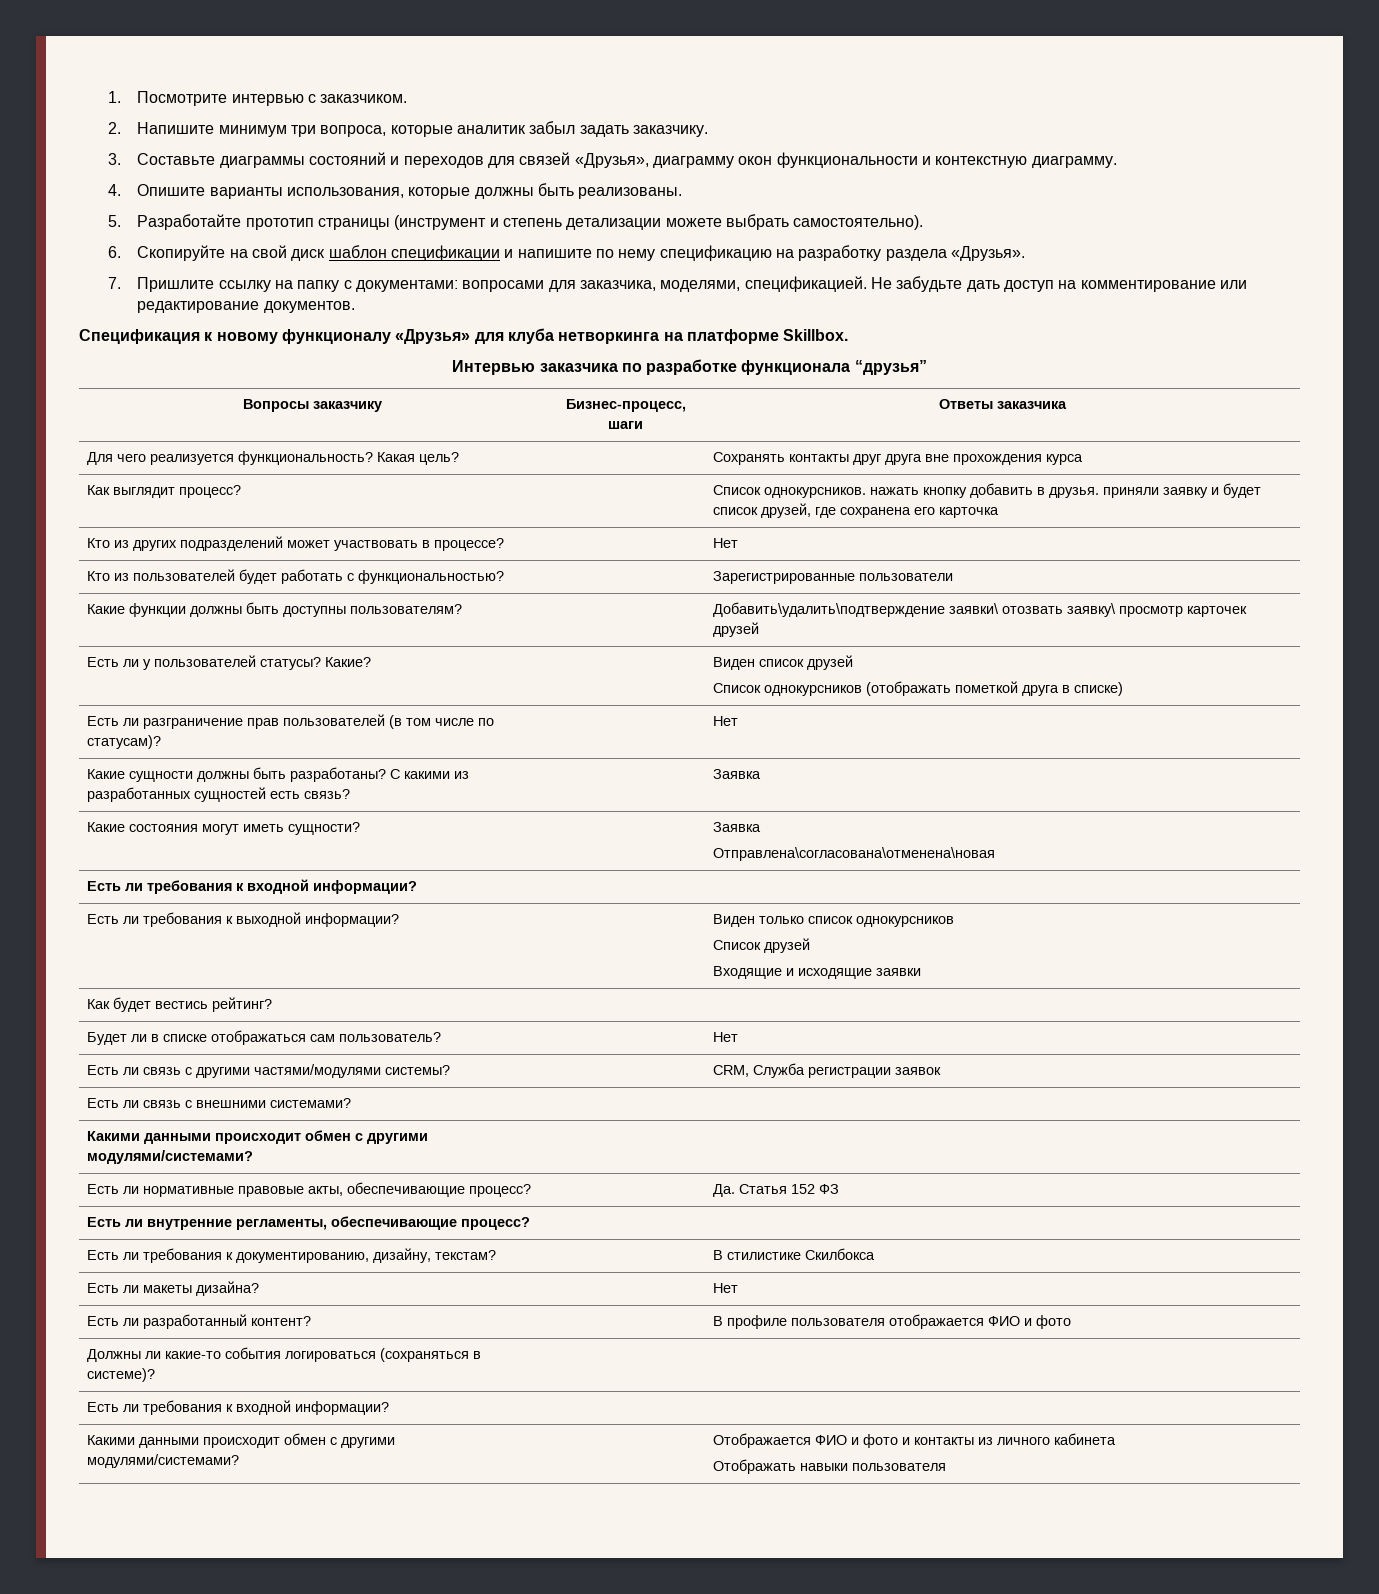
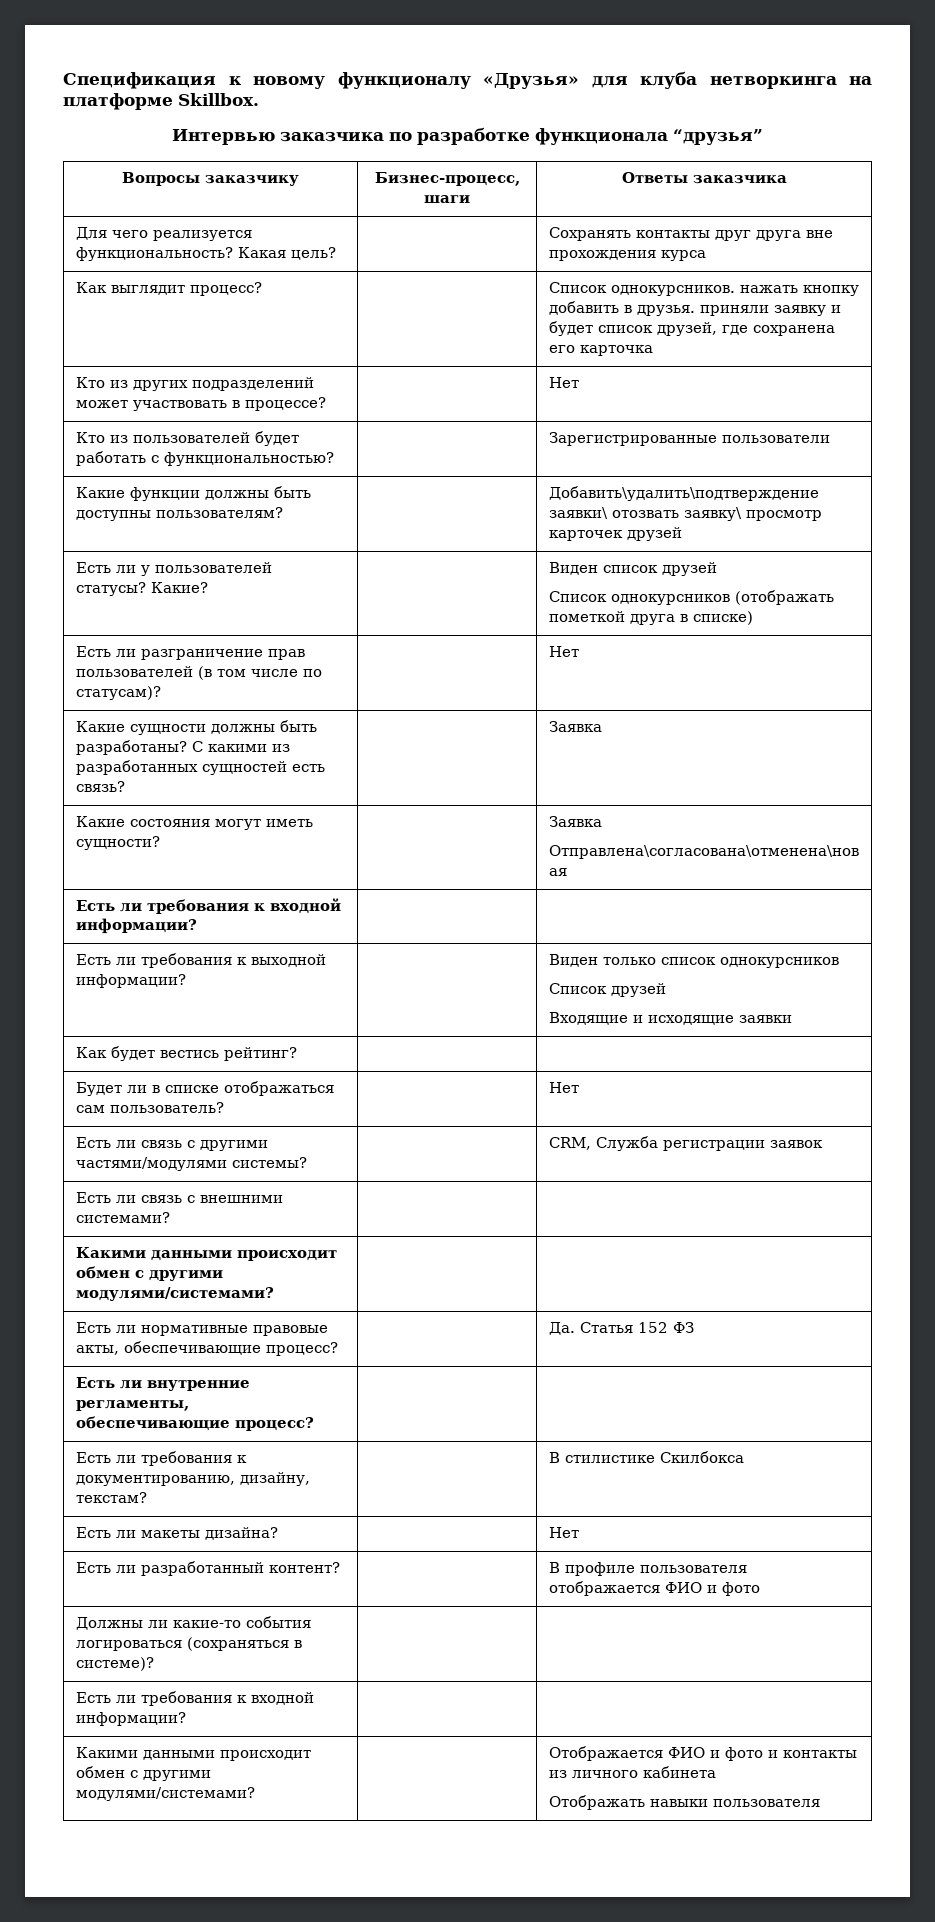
- 1. Посмотрите интервью с заказчиком.
- 2. Напишите минимум три вопроса, которые аналитик забыл задать заказчику.
- 3. Составьте диаграммы состояний и переходов для связей «Друзья», диаграмму окон функциональности и контекстную диаграмму.
- 4. Опишите варианты использования, которые должны быть реализованы.
- 5. Разработайте прототип страницы (инструмент и степень детализации можете выбрать самостоятельно).
- 6. Скопируйте на свой диск шаблон спецификации и напишите по нему спецификацию на разработку раздела «Друзья».
- 7. Пришлите ссылку на папку с документами: вопросами для заказчика, моделями, спецификацией. Не забудьте дать доступ на комментирование или редактирование документов.

